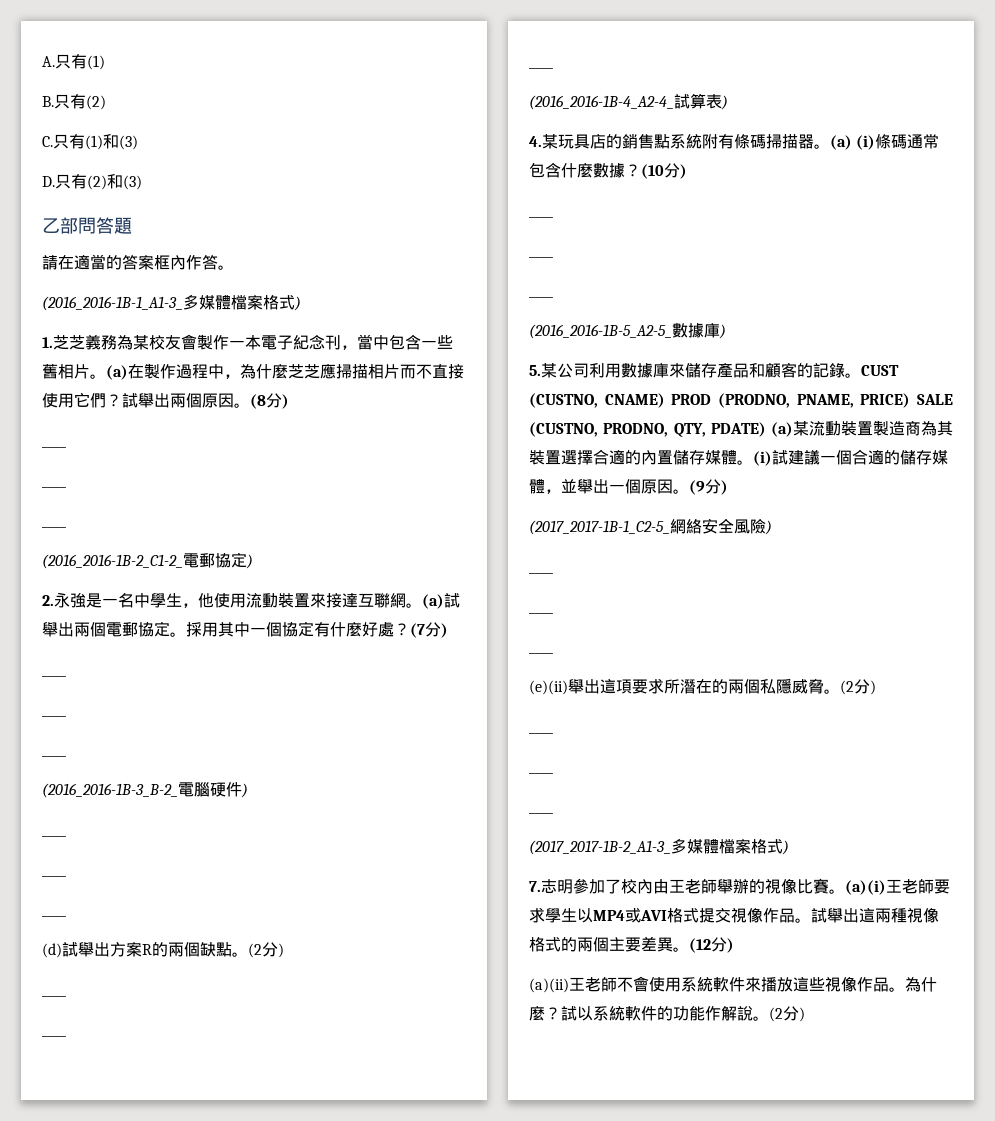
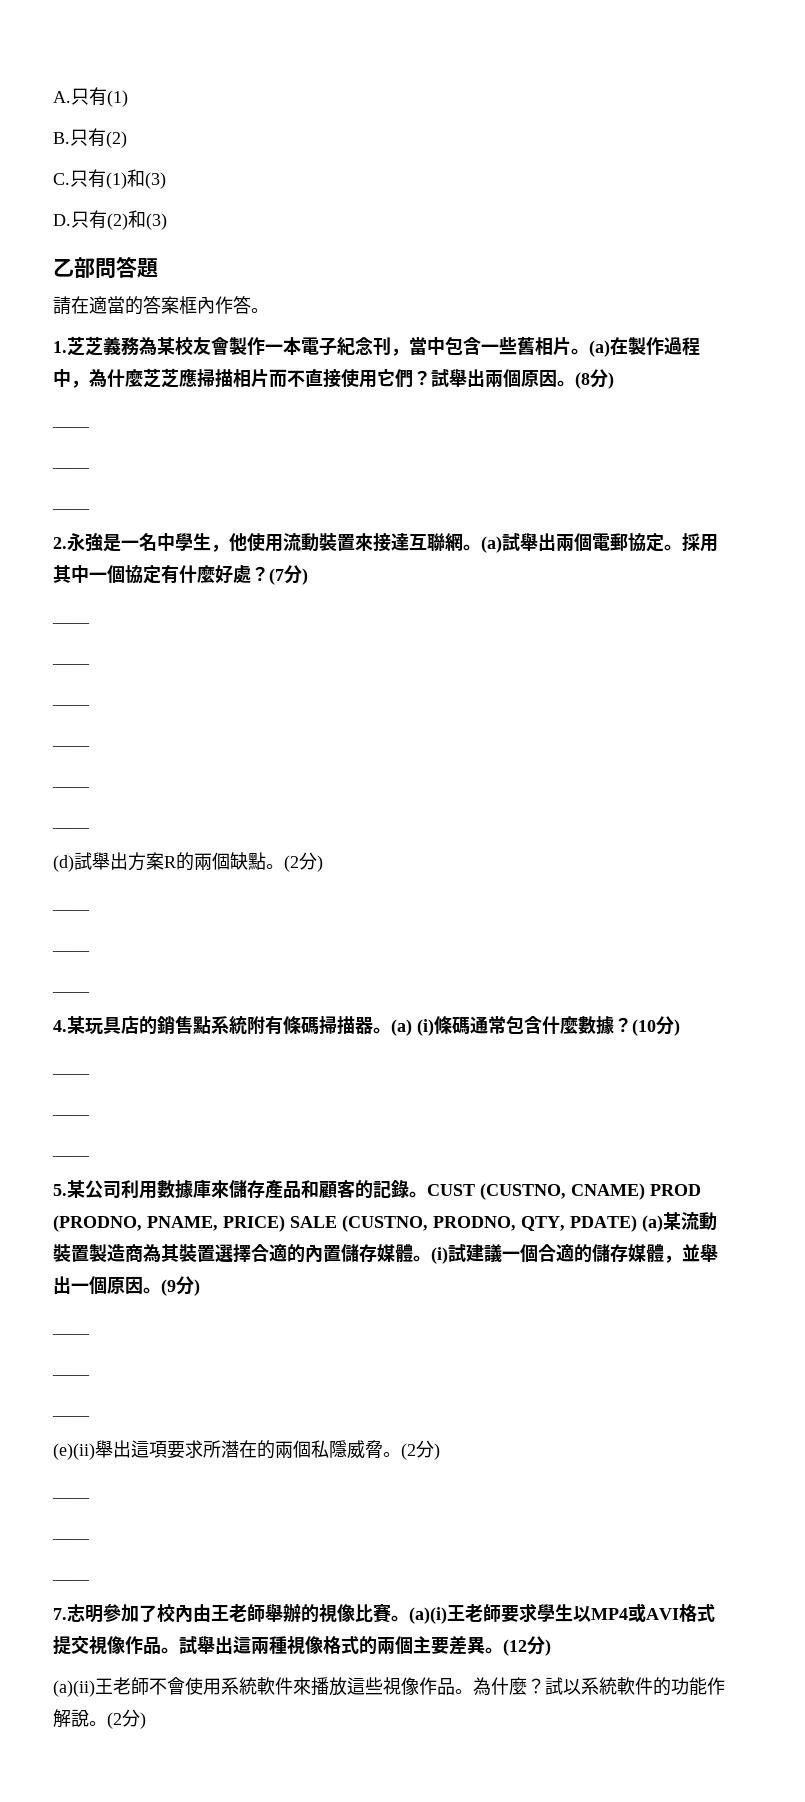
- (2016_2016-1B-1_A1-3_多媒體檔案格式)
- (2016_2016-1B-2_C1-2_電郵協定)
- (2016_2016-1B-3_B-2_電腦硬件)
- (2016_2016-1B-4_A2-4_試算表)
- (2016_2016-1B-5_A2-5_數據庫)
- (2017_2017-1B-1_C2-5_網絡安全風險)
- (2017_2017-1B-2_A1-3_多媒體檔案格式)

